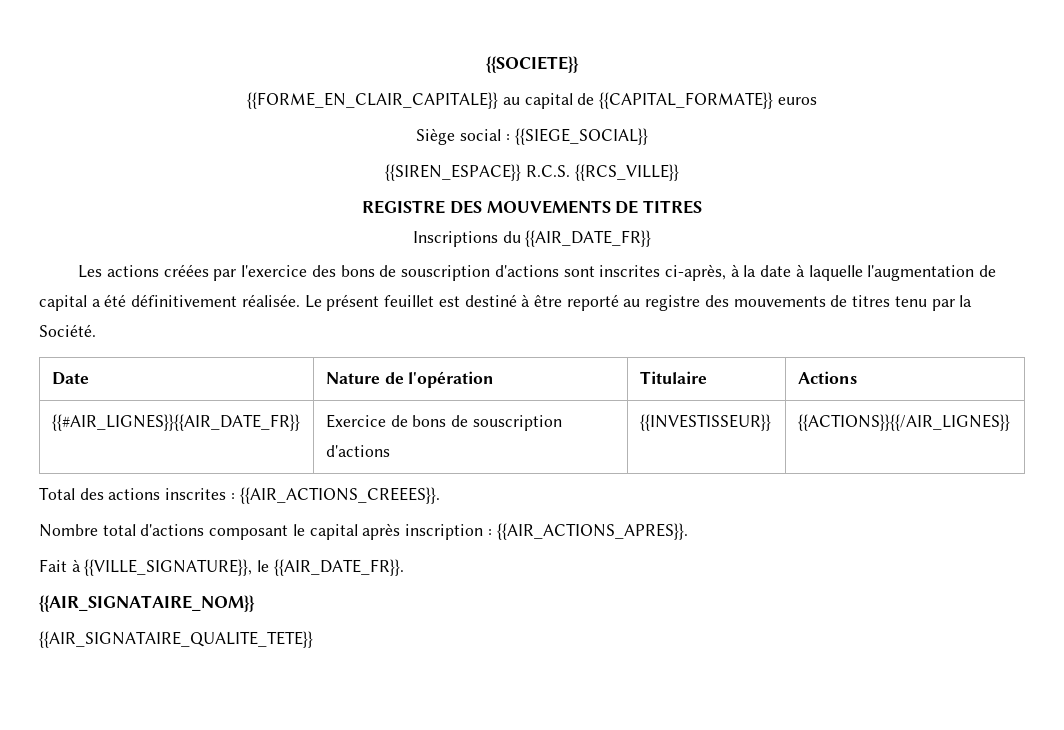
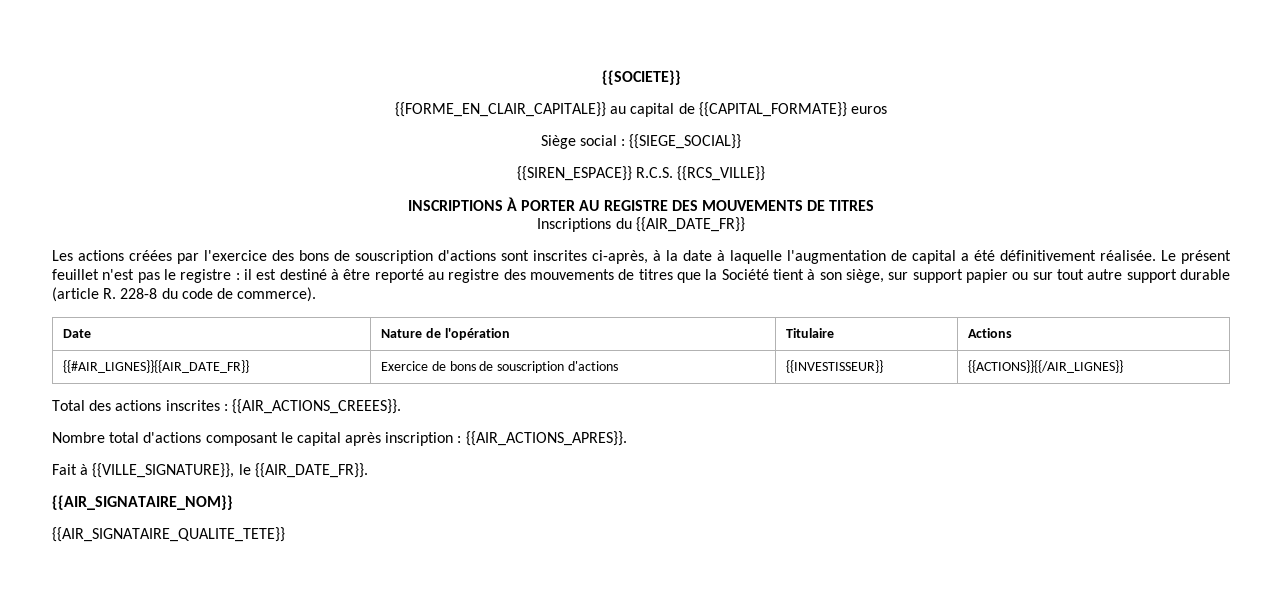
- REGISTRE DES MOUVEMENTS DE TITRES
+ INSCRIPTIONS À PORTER AU REGISTRE DES MOUVEMENTS DE TITRES
- Le présent feuillet est destiné à être reporté au registre des mouvements de titres tenu par la Société.
+ Le présent feuillet n'est pas le registre : il est destiné à être reporté au registre des mouvements de titres que la Société tient à son siège, sur support papier ou sur tout autre support durable (article R. 228-8 du code de commerce).

